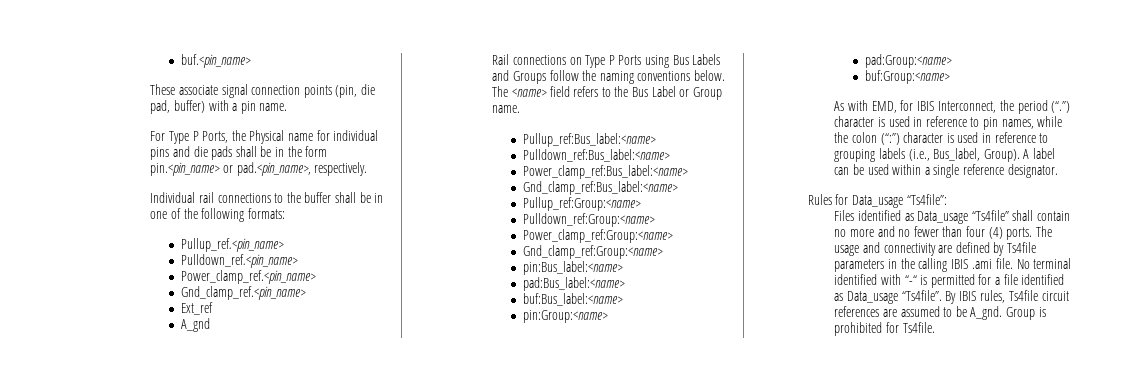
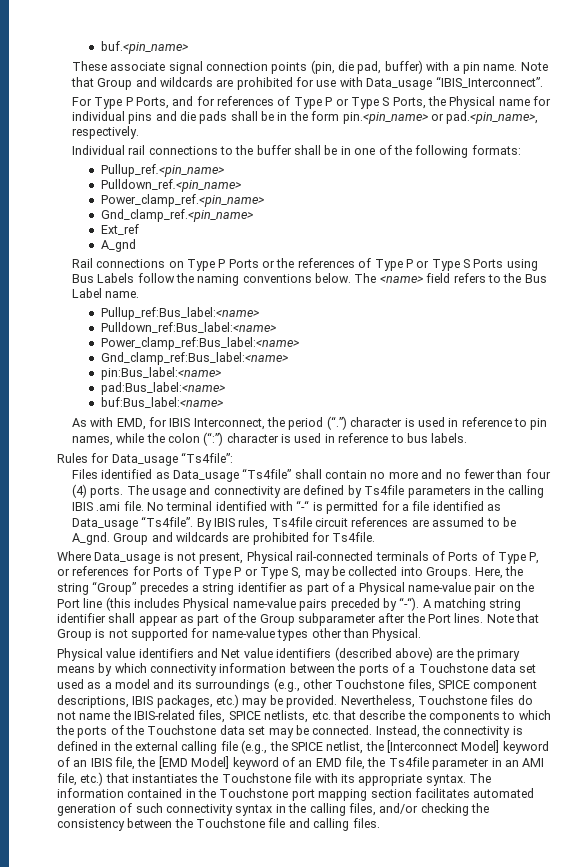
- These associate signal connection points (pin, die pad, buffer) with a pin name.
- For Type P Ports, the Physical name for individual pins and die pads shall be in the form pin.<pin_name> or pad.<pin_name>, respectively.
+ These associate signal connection points (pin, die pad, buffer) with a pin name. Note that Group and wildcards are prohibited for use with Data_usage “IBIS_Interconnect”.
+ For Type P Ports, and for references of Type P or Type S Ports, the Physical name for individual pins and die pads shall be in the form pin.<pin_name> or pad.<pin_name>, respectively.
- Rail connections on Type P Ports using Bus Labels and Groups follow the naming conventions below.
+ Rail connections on Type P Ports or the references of Type P or Type S Ports using Bus Labels follow the naming conventions below.
- The <name> field refers to the Bus Label or Group name.
+ The <name> field refers to the Bus Label name.
- Pullup_ref:Group:<name>
- Pulldown_ref:Group:<name>
- Power_clamp_ref:Group:<name>
- Gnd_clamp_ref:Group:<name>
- pin:Group:<name>
- pad:Group:<name>
- buf:Group:<name>
- As with EMD, for IBIS Interconnect, the period (“.”) character is used in reference to pin names, while the colon (“:”) character is used in reference to grouping labels (i.e., Bus_label, Group). A label can be used within a single reference designator.
+ As with EMD, for IBIS Interconnect, the period (“.”) character is used in reference to pin names, while the colon (“:”) character is used in reference to bus labels.
- Group is prohibited for Ts4file.
+ Group and wildcards are prohibited for Ts4file.
+ Where Data_usage is not present, Physical rail-connected terminals of Ports of Type P, or references for Ports of Type P or Type S, may be collected into Groups. Here, the string “Group” precedes a string identifier as part of a Physical name-value pair on the Port line (this includes Physical name-value pairs preceded by “-“). A matching string identifier shall appear as part of the Group subparameter after the Port lines. Note that Group is not supported for name-value types other than Physical.
+ Physical value identifiers and Net value identifiers (described above) are the primary means by which connectivity information between the ports of a Touchstone data set used as a model and its surroundings (e.g., other Touchstone files, SPICE component descriptions, IBIS packages, etc.) may be provided. Nevertheless, Touchstone files do not name the IBIS-related files, SPICE netlists, etc. that describe the components to which the ports of the Touchstone data set may be connected. Instead, the connectivity is defined in the external calling file (e.g., the SPICE netlist, the [Interconnect Model] keyword of an IBIS file, the [EMD Model] keyword of an EMD file, the Ts4file parameter in an AMI file, etc.) that instantiates the Touchstone file with its appropriate syntax. The information contained in the Touchstone port mapping section facilitates automated generation of such connectivity syntax in the calling files, and/or checking the consistency between the Touchstone file and calling files.

